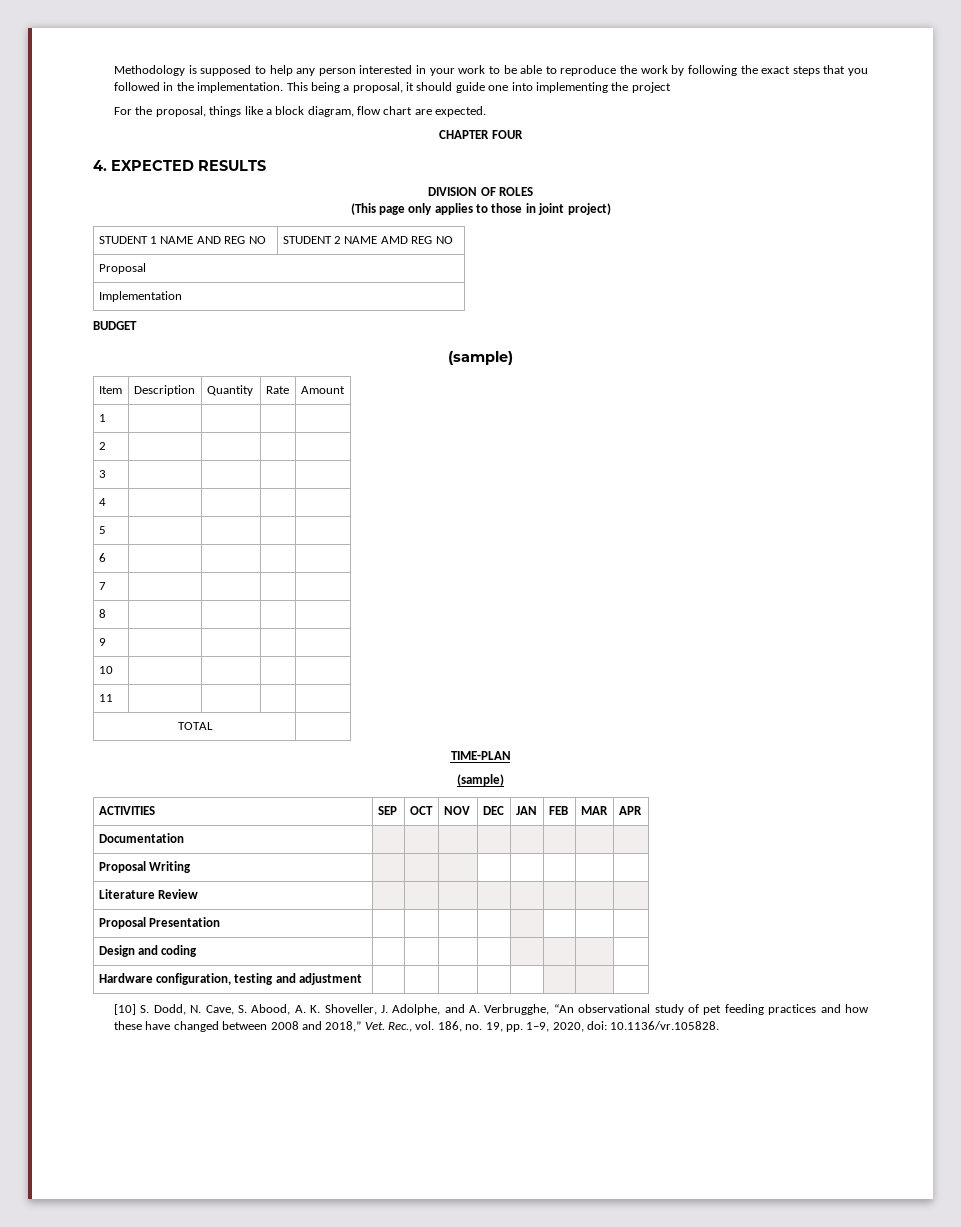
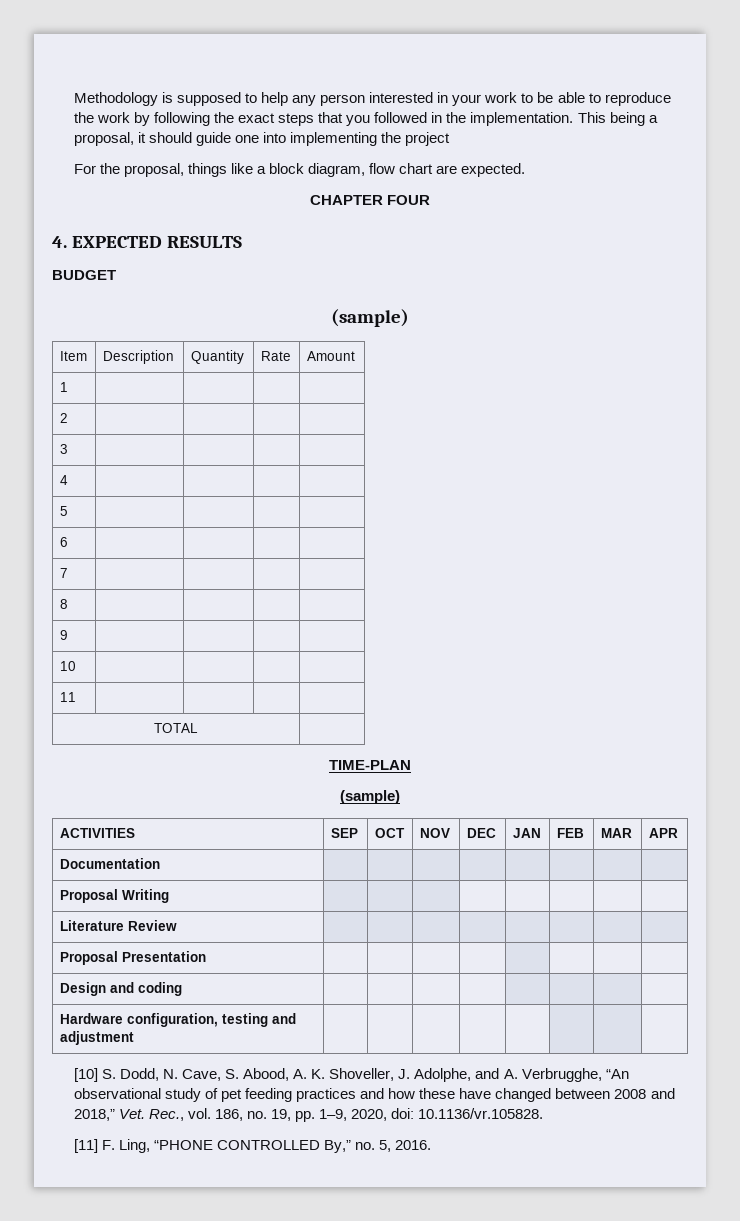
- DIVISION OF ROLES
- (This page only applies to those in joint project)
- STUDENT 1 NAME AND REG NO | STUDENT 2 NAME AMD REG NO
- Proposal
- Implementation
+ [11] F. Ling, “PHONE CONTROLLED By,” no. 5, 2016.

